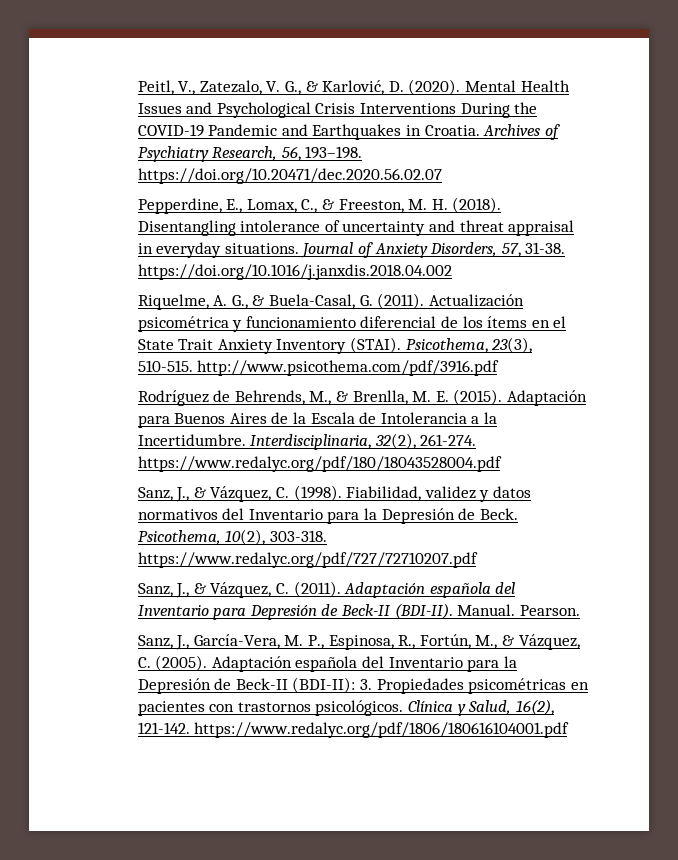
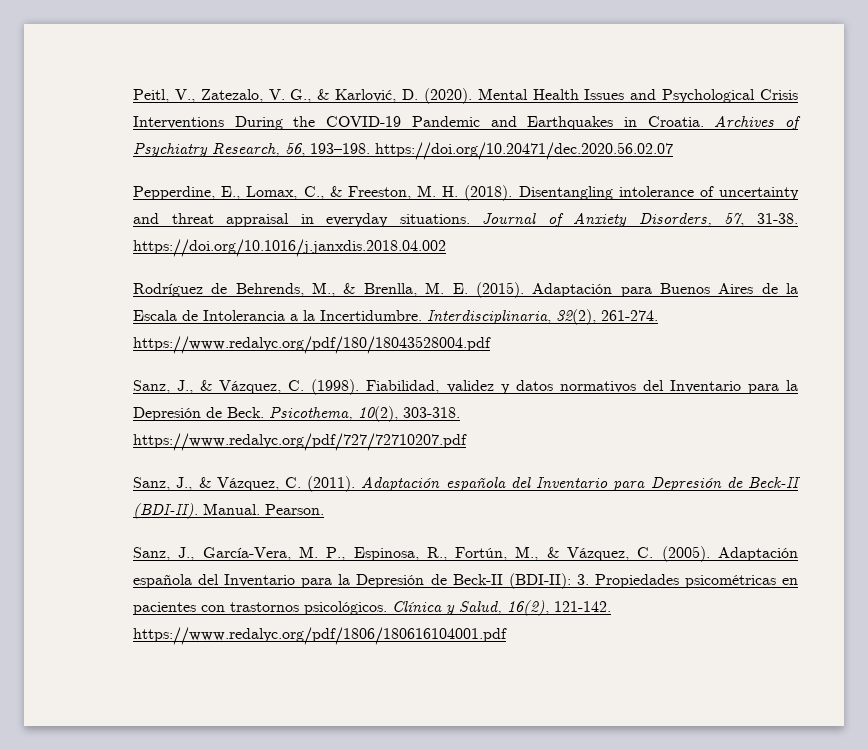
- Riquelme, A. G., & Buela-Casal, G. (2011). Actualización psicométrica y funcionamiento diferencial de los ítems en el State Trait Anxiety Inventory (STAI). Psicothema, 23(3), 510-515. http://www.psicothema.com/pdf/3916.pdf

